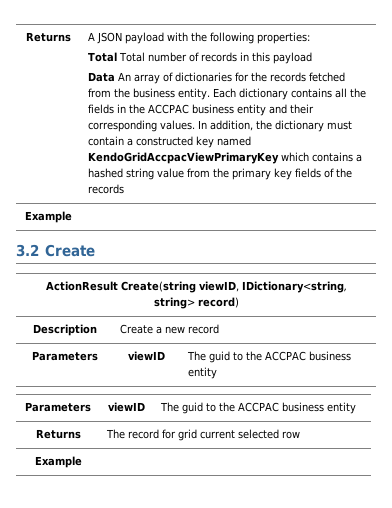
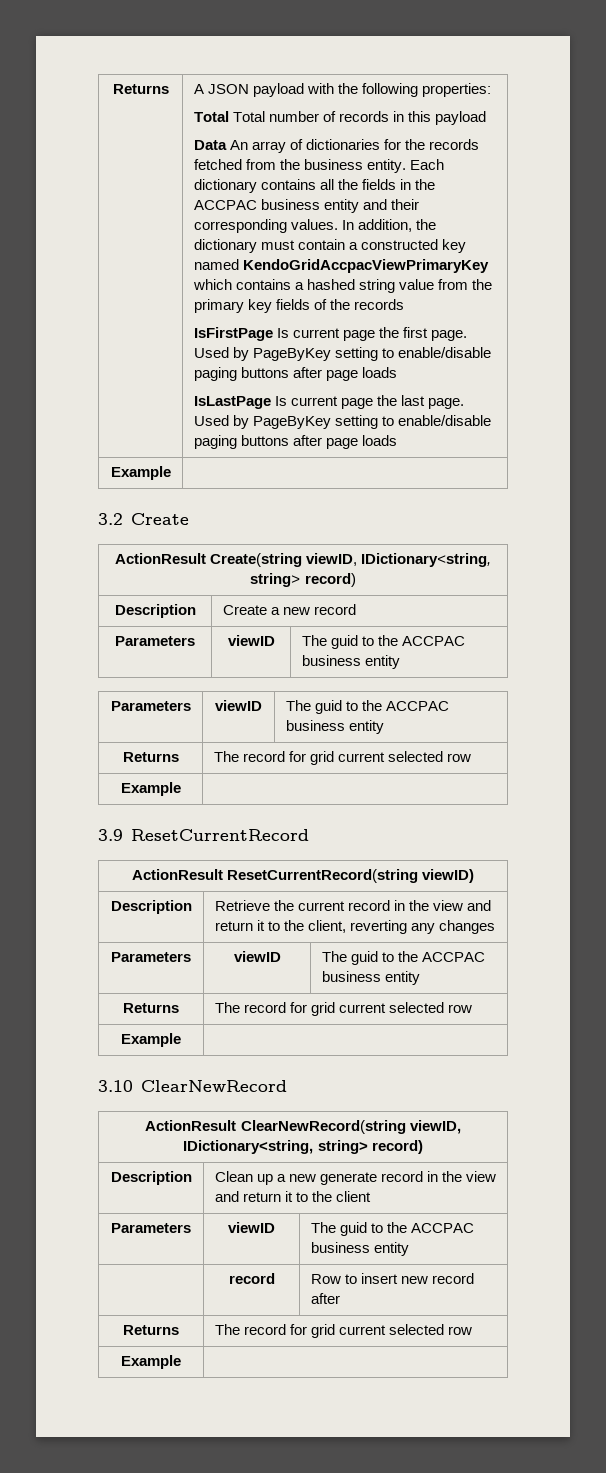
+ IsFirstPage Is current page the first page. Used by PageByKey setting to enable/disable paging buttons after page loads
+ IsLastPage Is current page the last page. Used by PageByKey setting to enable/disable paging buttons after page loads
+ 3.9 ResetCurrentRecord
+ ActionResult ResetCurrentRecord(string viewID)
+ Description | Retrieve the current record in the view and return it to the client, reverting any changes
+ Parameters | viewID | The guid to the ACCPAC business entity
+ Returns | The record for grid current selected row
+ Example |
+ 3.10 ClearNewRecord
+ ActionResult ClearNewRecord(string viewID, IDictionary<string, string> record)
+ Description | Clean up a new generate record in the view and return it to the client
+ Parameters | viewID | The guid to the ACCPAC business entity
+ | record | Row to insert new record after
+ Returns | The record for grid current selected row
+ Example |

